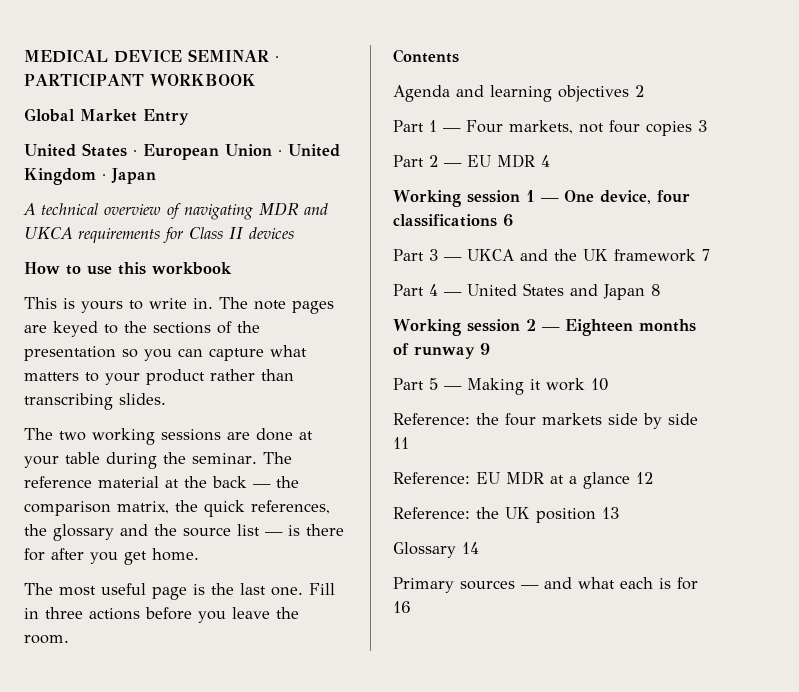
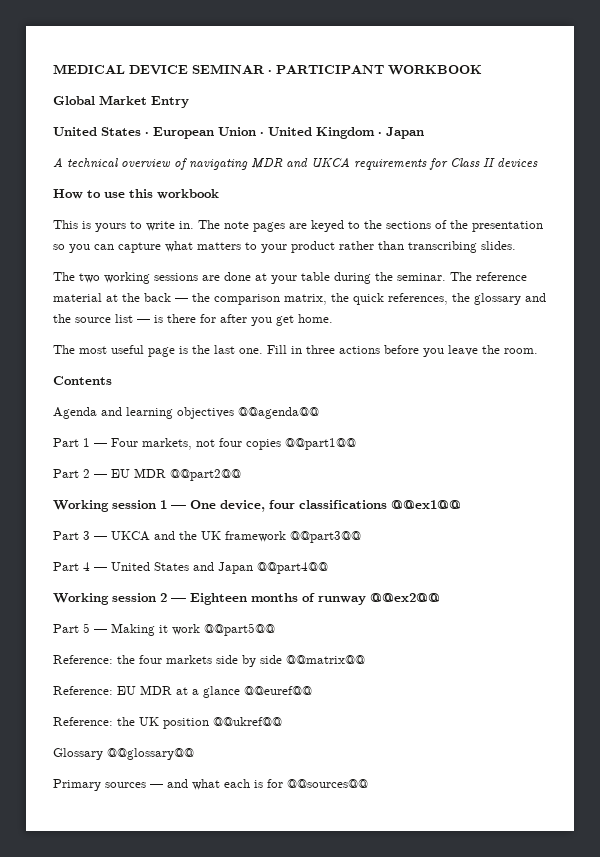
- Agenda and learning objectives 2
+ Agenda and learning objectives @@agenda@@
- Part 1 — Four markets, not four copies 3
+ Part 1 — Four markets, not four copies @@part1@@
- Part 2 — EU MDR 4
+ Part 2 — EU MDR @@part2@@
- Working session 1 — One device, four classifications 6
+ Working session 1 — One device, four classifications @@ex1@@
- Part 3 — UKCA and the UK framework 7
+ Part 3 — UKCA and the UK framework @@part3@@
- Part 4 — United States and Japan 8
+ Part 4 — United States and Japan @@part4@@
- Working session 2 — Eighteen months of runway 9
+ Working session 2 — Eighteen months of runway @@ex2@@
- Part 5 — Making it work 10
+ Part 5 — Making it work @@part5@@
- Reference: the four markets side by side 11
+ Reference: the four markets side by side @@matrix@@
- Reference: EU MDR at a glance 12
+ Reference: EU MDR at a glance @@euref@@
- Reference: the UK position 13
+ Reference: the UK position @@ukref@@
- Glossary 14
+ Glossary @@glossary@@
- Primary sources — and what each is for 16
+ Primary sources — and what each is for @@sources@@

